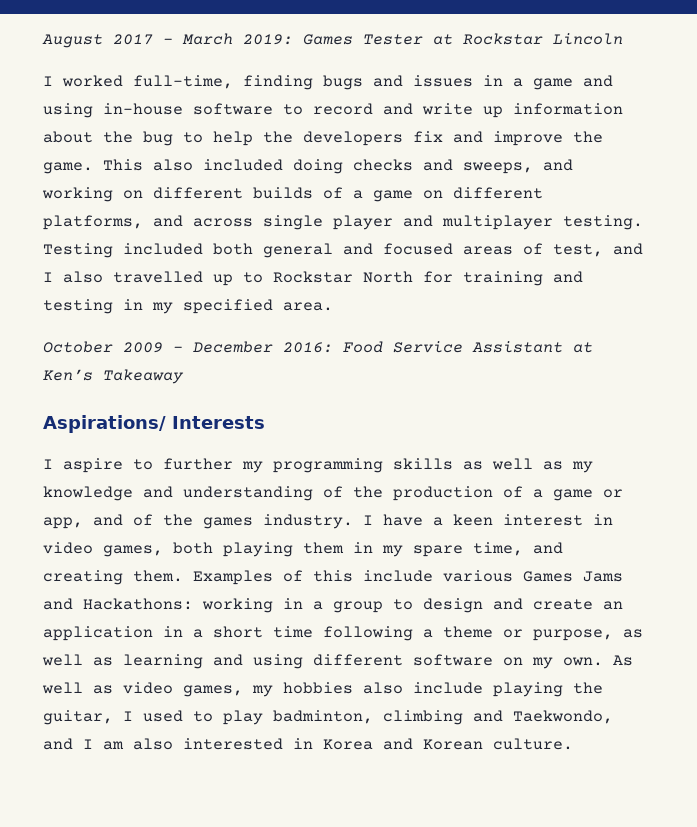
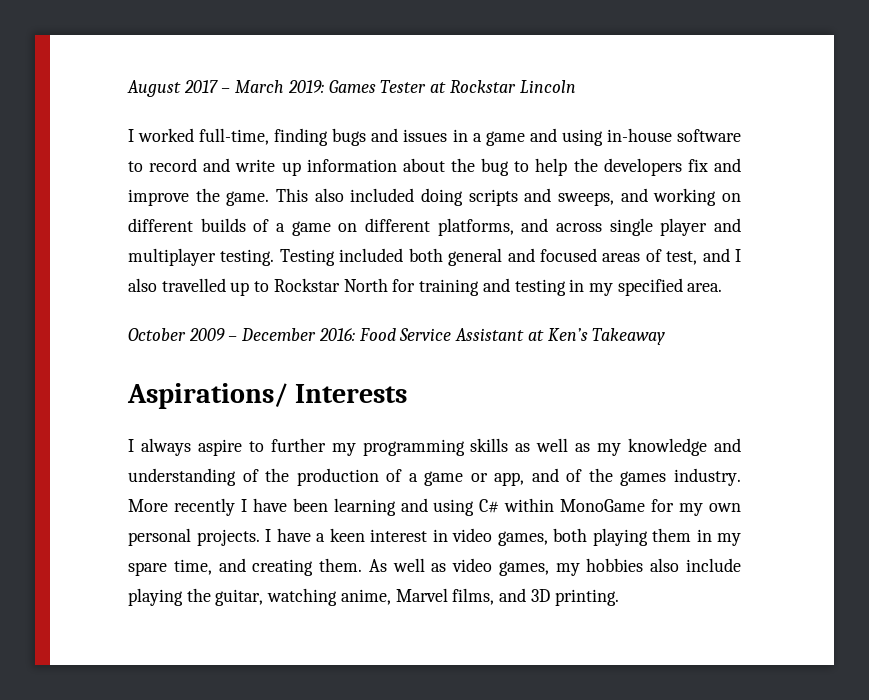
- This also included doing checks and sweeps, and working on different builds of a game on different platforms, and across single player and multiplayer testing.
+ This also included doing scripts and sweeps, and working on different builds of a game on different platforms, and across single player and multiplayer testing.
- I aspire to further my programming skills as well as my knowledge and understanding of the production of a game or app, and of the games industry.
+ I always aspire to further my programming skills as well as my knowledge and understanding of the production of a game or app, and of the games industry.
+ More recently I have been learning and using C# within MonoGame for my own personal projects.
- Examples of this include various Games Jams and Hackathons: working in a group to design and create an application in a short time following a theme or purpose, as well as learning and using different software on my own.
- As well as video games, my hobbies also include playing the guitar, I used to play badminton, climbing and Taekwondo, and I am also interested in Korea and Korean culture.
+ As well as video games, my hobbies also include playing the guitar, watching anime, Marvel films, and 3D printing.

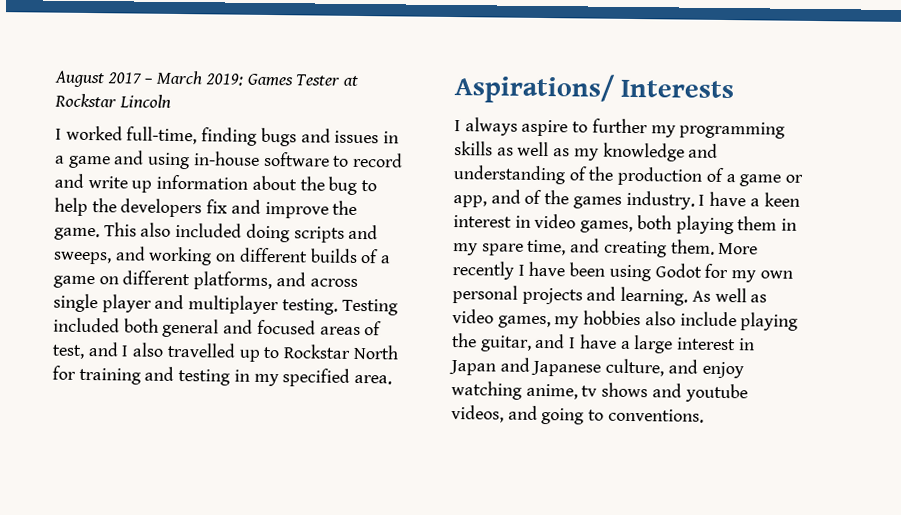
- October 2009 – December 2016: Food Service Assistant at Ken’s Takeaway
- More recently I have been learning and using C# within MonoGame for my own personal projects.
+ More recently I have been using Godot for my own personal projects and learning.
- As well as video games, my hobbies also include playing the guitar, watching anime, Marvel films, and 3D printing.
+ As well as video games, my hobbies also include playing the guitar, and I have a large interest in Japan and Japanese culture, and enjoy watching anime, tv shows and youtube videos, and going to conventions.

